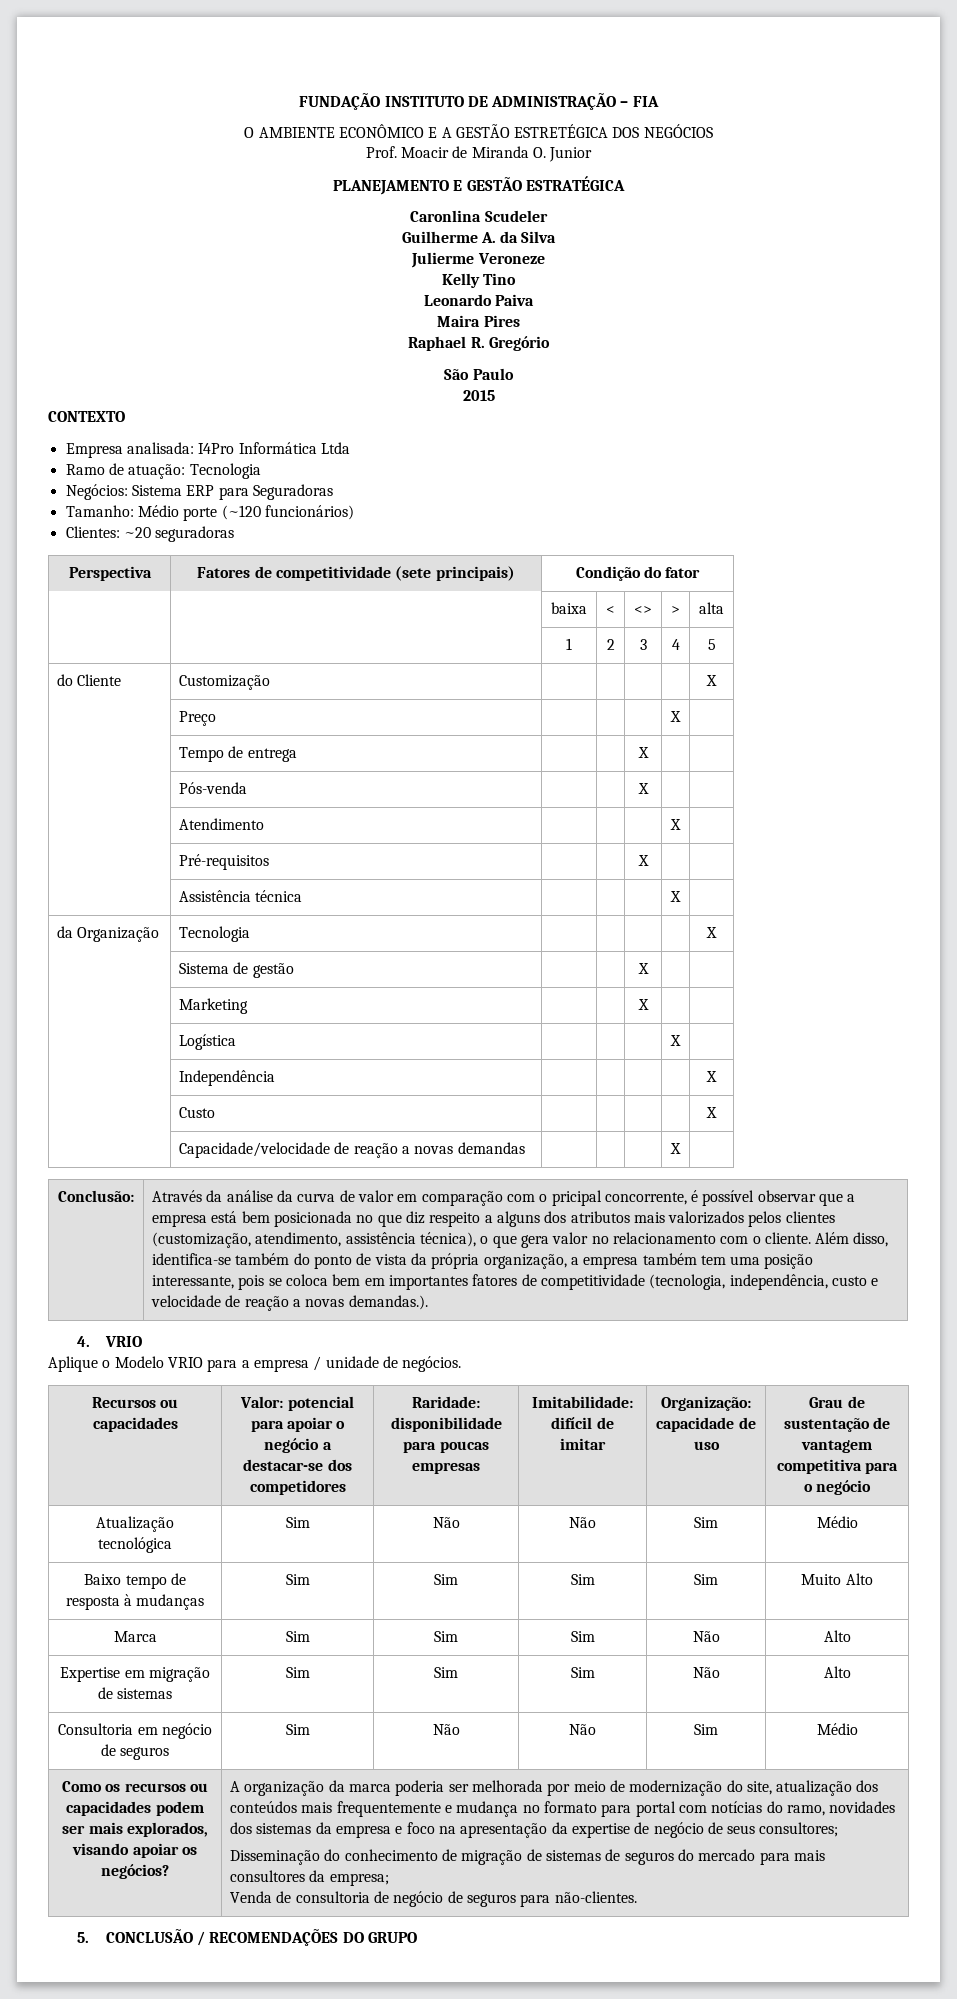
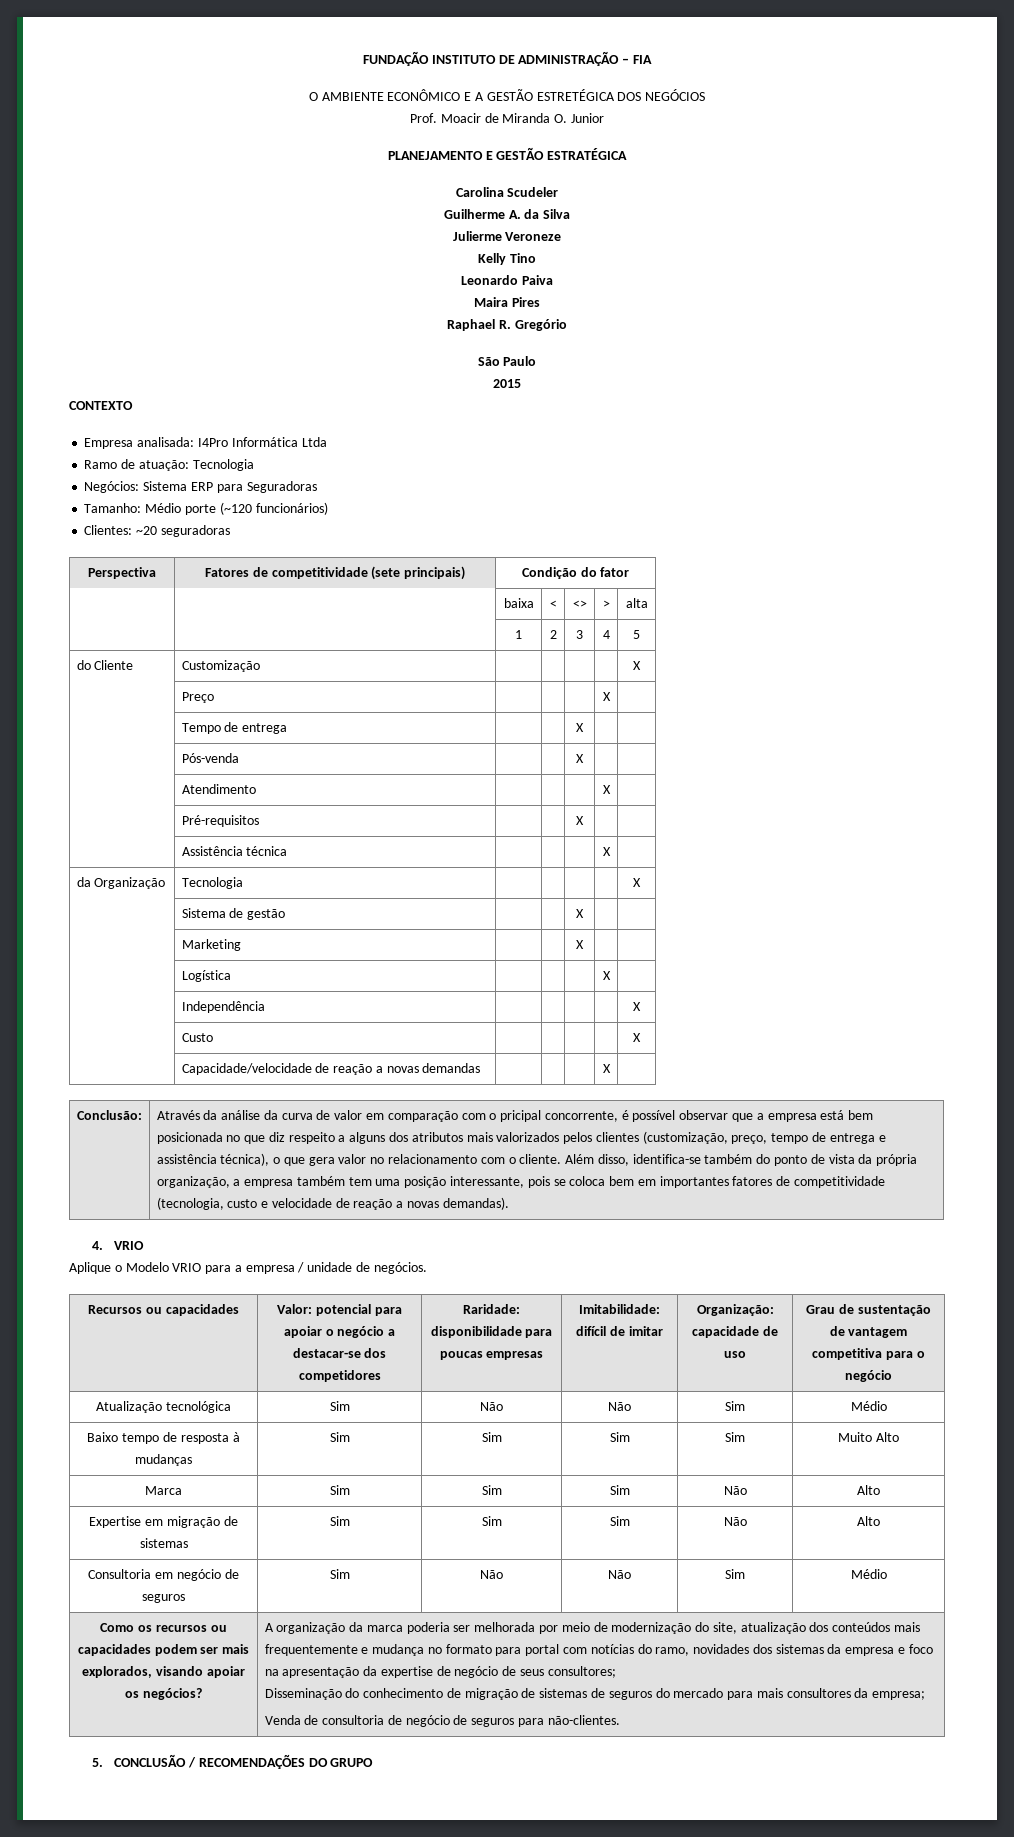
- Caronlina Scudeler
+ Carolina Scudeler
- Através da análise da curva de valor em comparação com o pricipal concorrente, é possível observar que a empresa está bem posicionada no que diz respeito a alguns dos atributos mais valorizados pelos clientes (customização, atendimento, assistência técnica), o que gera valor no relacionamento com o cliente.
+ Através da análise da curva de valor em comparação com o pricipal concorrente, é possível observar que a empresa está bem posicionada no que diz respeito a alguns dos atributos mais valorizados pelos clientes (customização, preço, tempo de entrega e assistência técnica), o que gera valor no relacionamento com o cliente.
- Além disso, identifica-se também do ponto de vista da própria organização, a empresa também tem uma posição interessante, pois se coloca bem em importantes fatores de competitividade (tecnologia, independência, custo e velocidade de reação a novas demandas.).
+ Além disso, identifica-se também do ponto de vista da própria organização, a empresa também tem uma posição interessante, pois se coloca bem em importantes fatores de competitividade (tecnologia, custo e velocidade de reação a novas demandas).

